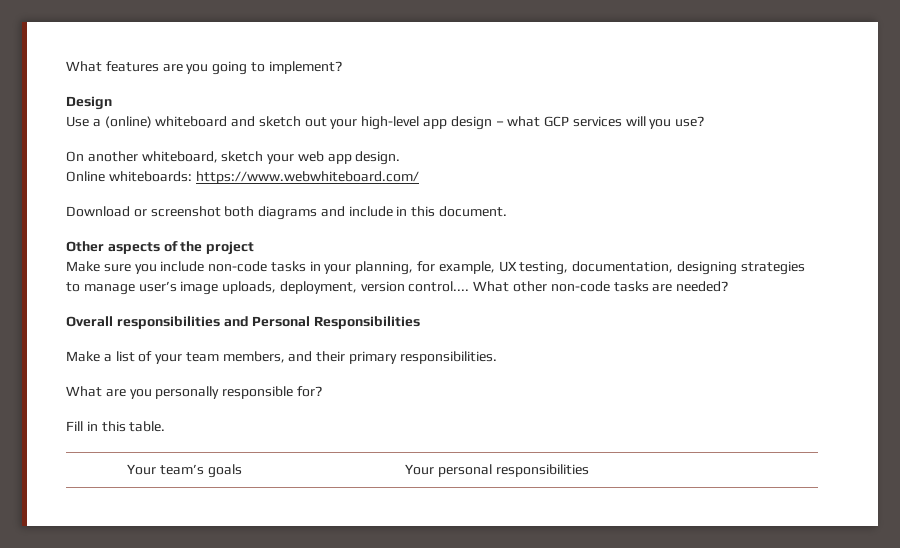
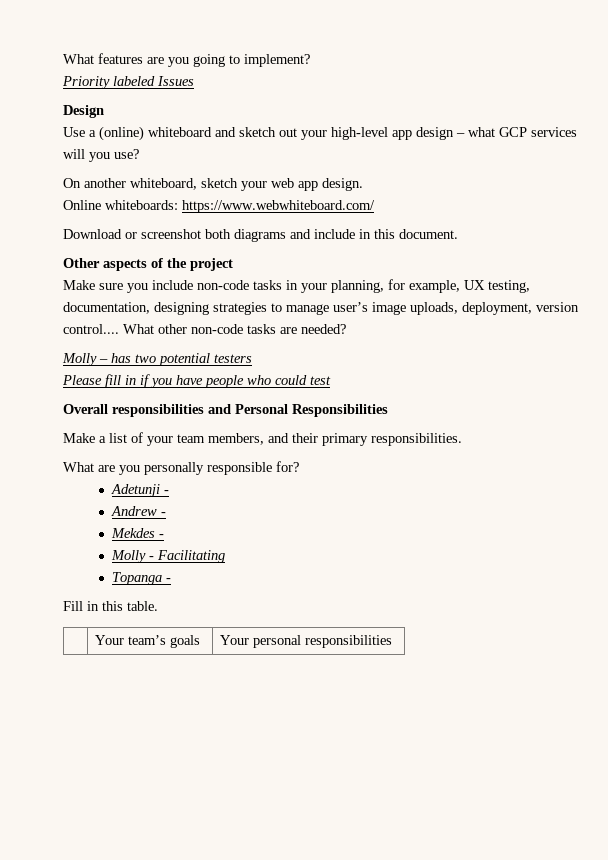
+ Priority labeled Issues
+ Molly – has two potential testers
+ Please fill in if you have people who could test
+ Adetunji -
+ Andrew -
+ Mekdes -
+ Molly - Facilitating
+ Topanga -

